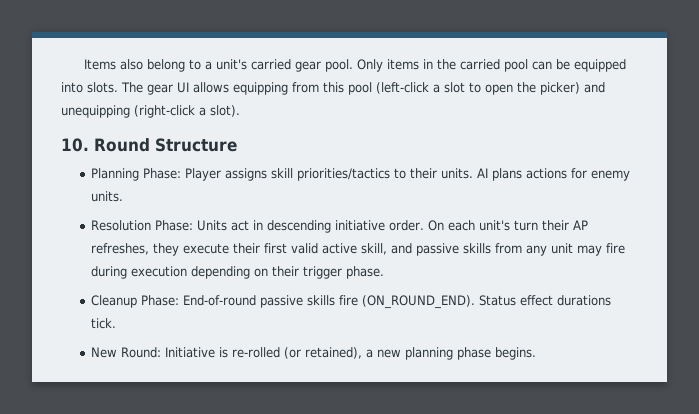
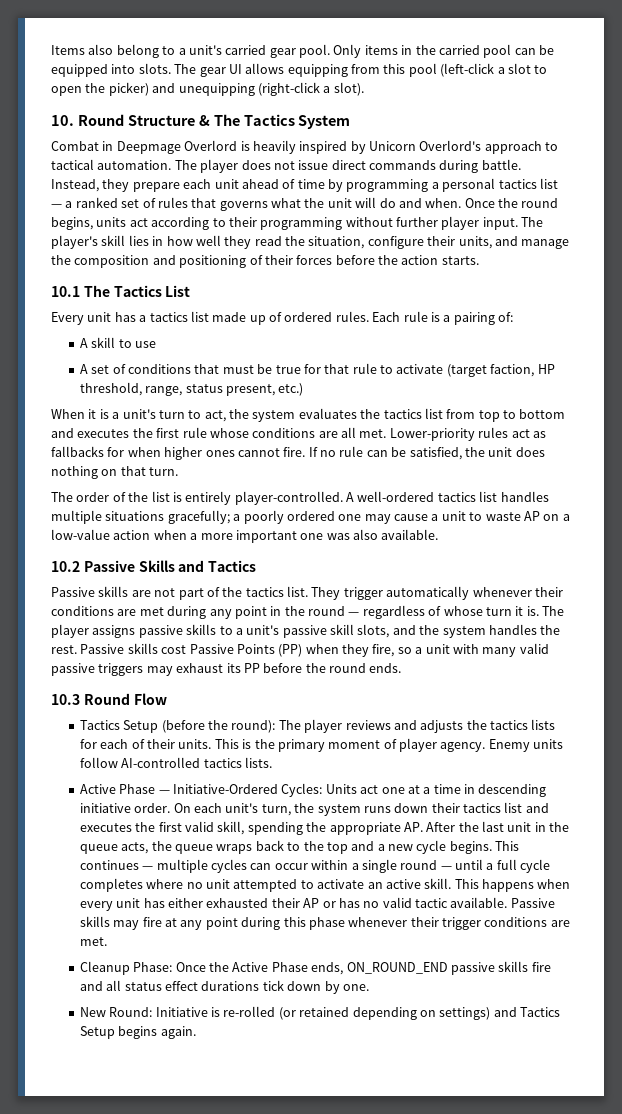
- 10. Round Structure
- Planning Phase: Player assigns skill priorities/tactics to their units. AI plans actions for enemy units.
- Resolution Phase: Units act in descending initiative order.
+ 10. Round Structure & The Tactics System
+ Combat in Deepmage Overlord is heavily inspired by Unicorn Overlord's approach to tactical automation. The player does not issue direct commands during battle. Instead, they prepare each unit ahead of time by programming a personal tactics list — a ranked set of rules that governs what the unit will do and when. Once the round begins, units act according to their programming without further player input. The player's skill lies in how well they read the situation, configure their units, and manage the composition and positioning of their forces before the action starts.
+ 10.1 The Tactics List
+ Every unit has a tactics list made up of ordered rules. Each rule is a pairing of:
+ A skill to use
+ A set of conditions that must be true for that rule to activate (target faction, HP threshold, range, status present, etc.)
+ When it is a unit's turn to act, the system evaluates the tactics list from top to bottom and executes the first rule whose conditions are all met. Lower-priority rules act as fallbacks for when higher ones cannot fire. If no rule can be satisfied, the unit does nothing on that turn.
+ The order of the list is entirely player-controlled. A well-ordered tactics list handles multiple situations gracefully; a poorly ordered one may cause a unit to waste AP on a low-value action when a more important one was also available.
+ 10.2 Passive Skills and Tactics
+ Passive skills are not part of the tactics list. They trigger automatically whenever their conditions are met during any point in the round — regardless of whose turn it is. The player assigns passive skills to a unit's passive skill slots, and the system handles the rest. Passive skills cost Passive Points (PP) when they fire, so a unit with many valid passive triggers may exhaust its PP before the round ends.
+ 10.3 Round Flow
+ Tactics Setup (before the round): The player reviews and adjusts the tactics lists for each of their units. This is the primary moment of player agency. Enemy units follow AI-controlled tactics lists.
+ Active Phase — Initiative-Ordered Cycles: Units act one at a time in descending initiative order.
- On each unit's turn their AP refreshes, they execute their first valid active skill, and passive skills from any unit may fire during execution depending on their trigger phase.
- Cleanup Phase: End-of-round passive skills fire (ON_ROUND_END). Status effect durations tick.
+ On each unit's turn, the system runs down their tactics list and executes the first valid skill, spending the appropriate AP. After the last unit in the queue acts, the queue wraps back to the top and a new cycle begins. This continues — multiple cycles can occur within a single round — until a full cycle completes where no unit attempted to activate an active skill. This happens when every unit has either exhausted their AP or has no valid tactic available. Passive skills may fire at any point during this phase whenever their trigger conditions are met.
+ Cleanup Phase: Once the Active Phase ends, ON_ROUND_END passive skills fire and all status effect durations tick down by one.
- New Round: Initiative is re-rolled (or retained), a new planning phase begins.
+ New Round: Initiative is re-rolled (or retained depending on settings) and Tactics Setup begins again.

